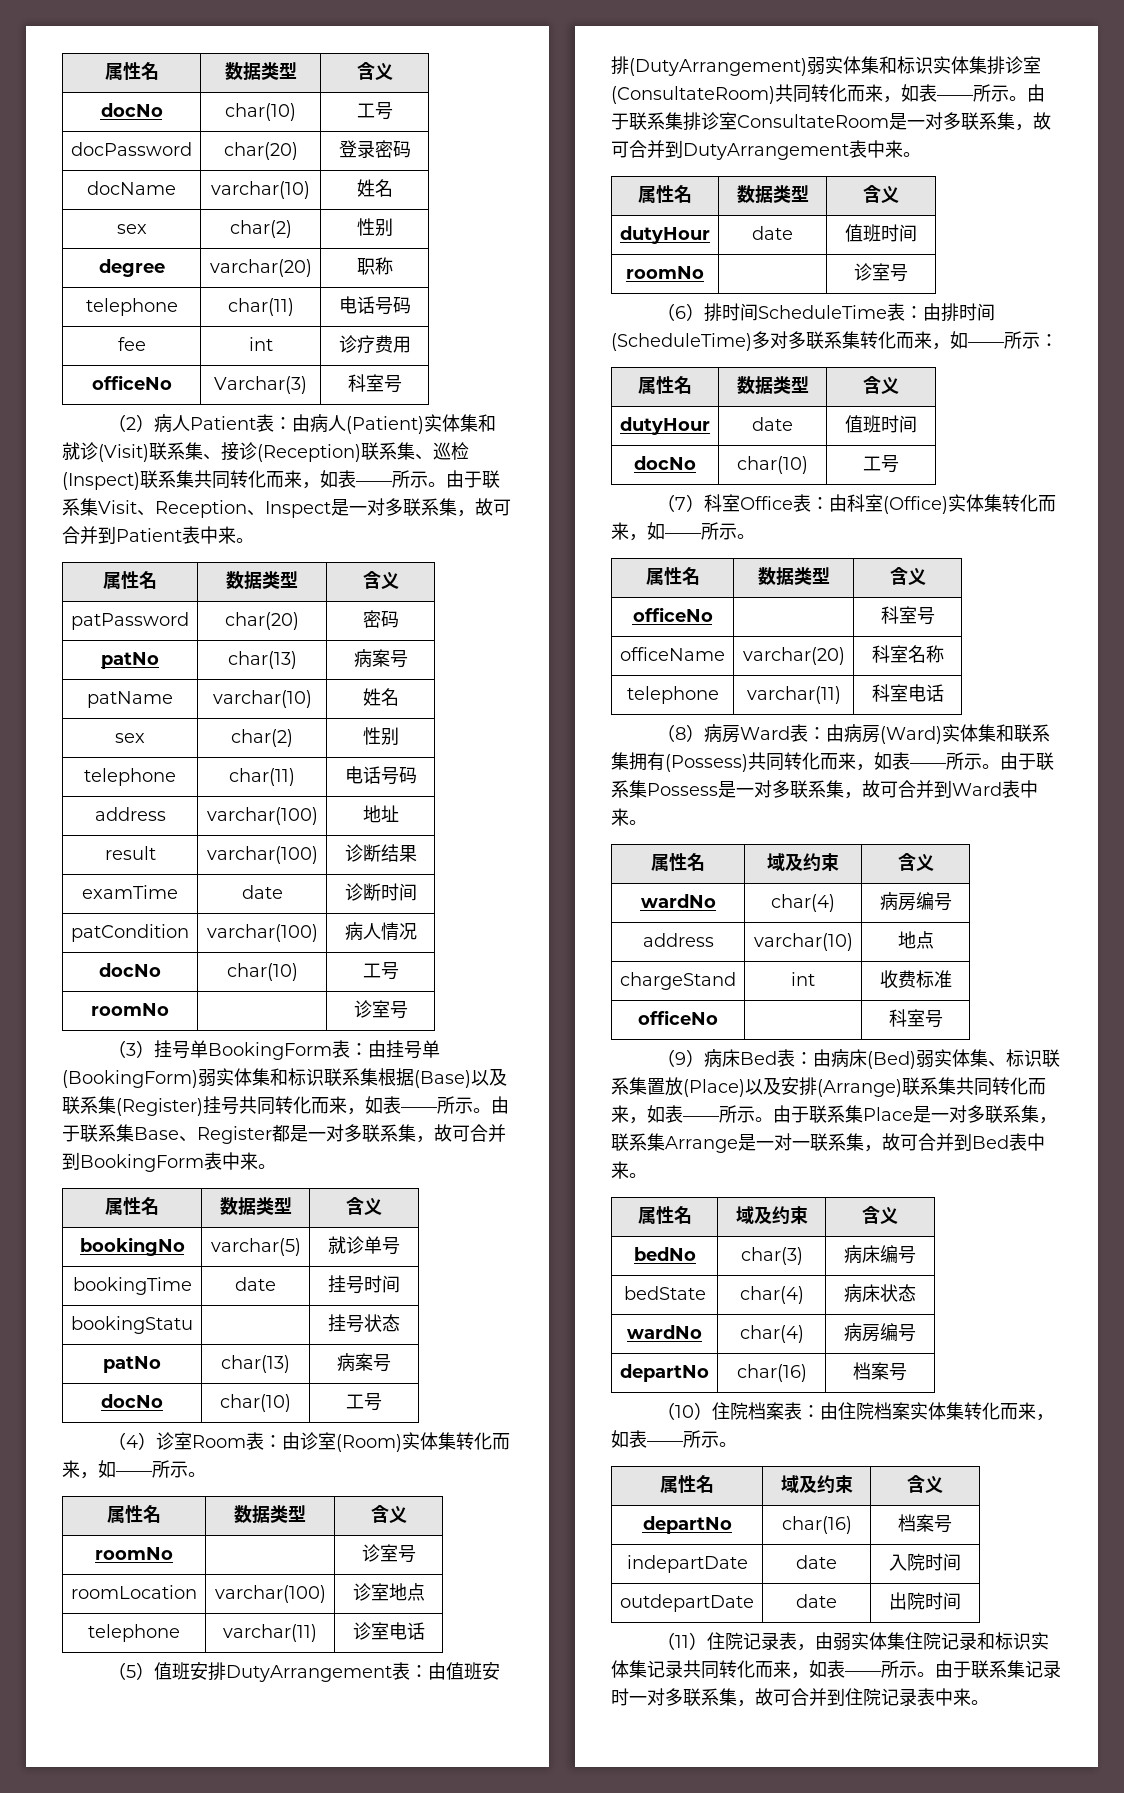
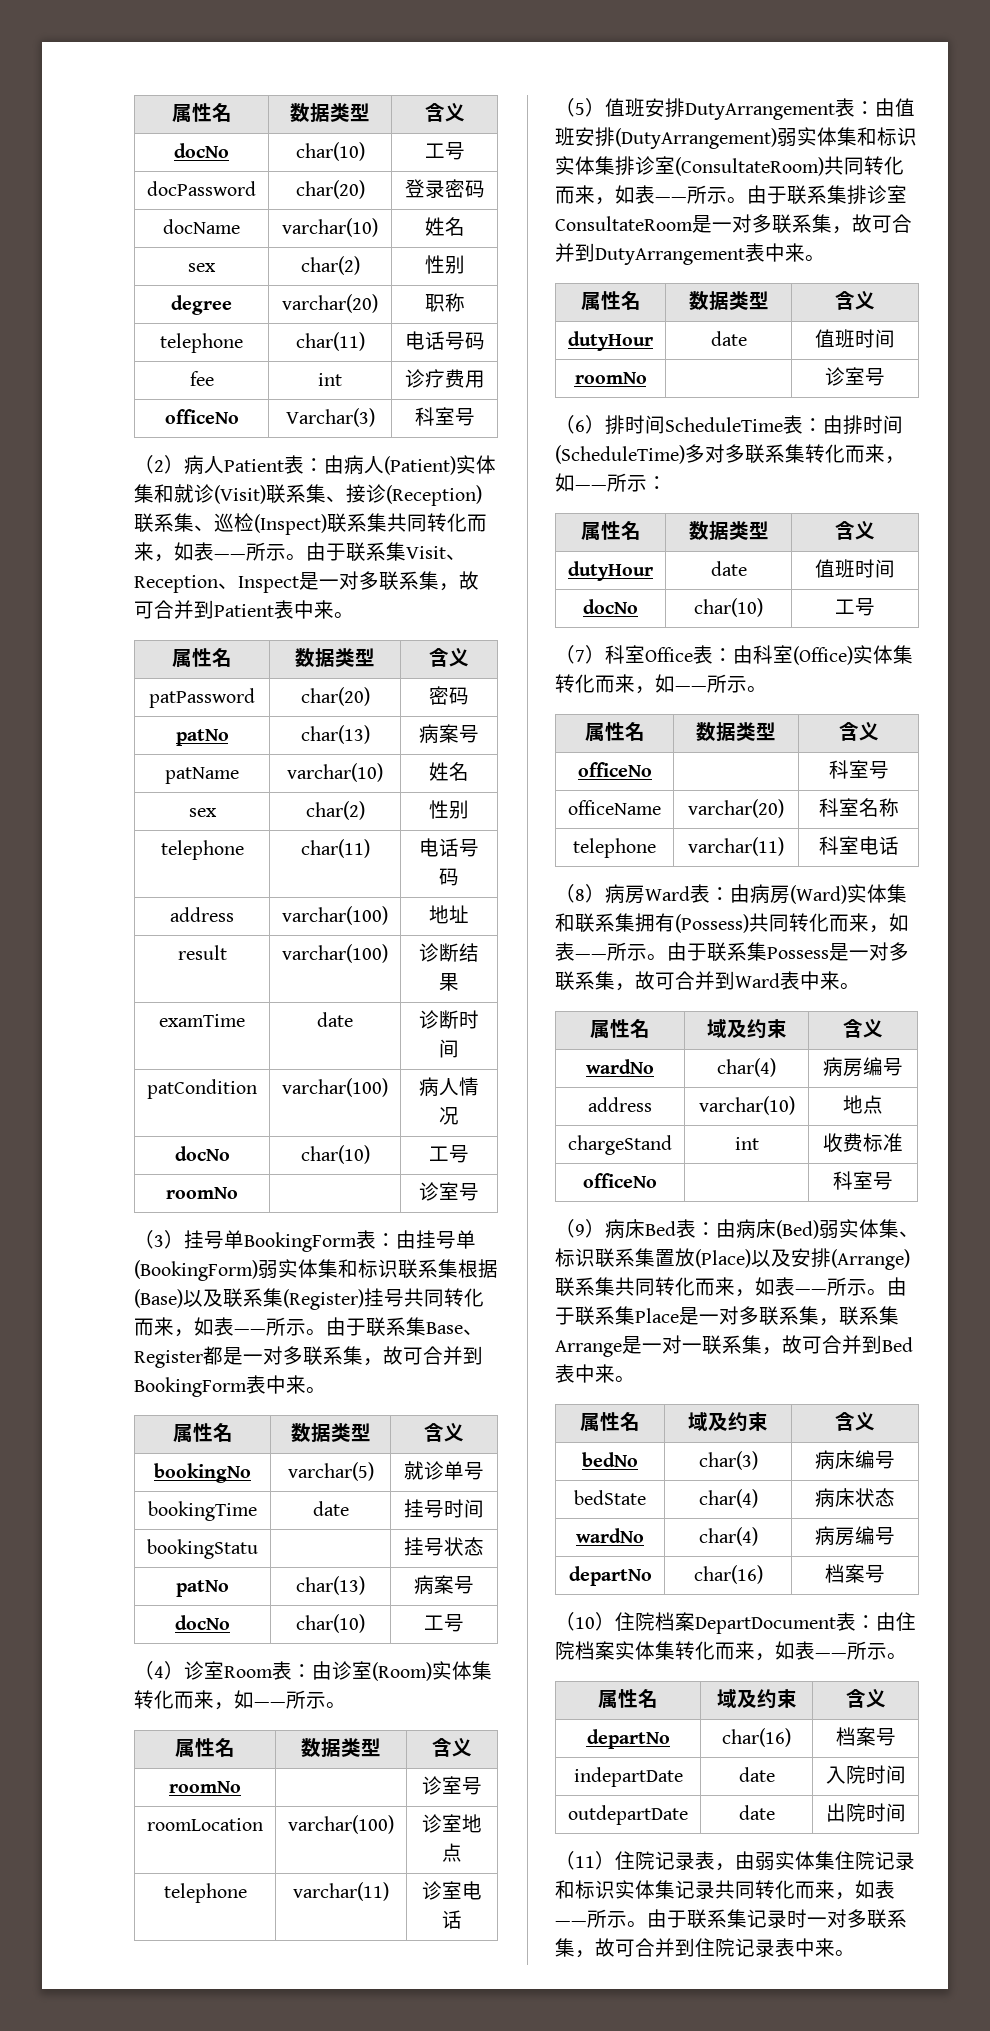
- （10）住院档案表：由住院档案实体集转化而来，如表——所示。
+ （10）住院档案DepartDocument表：由住院档案实体集转化而来，如表——所示。

